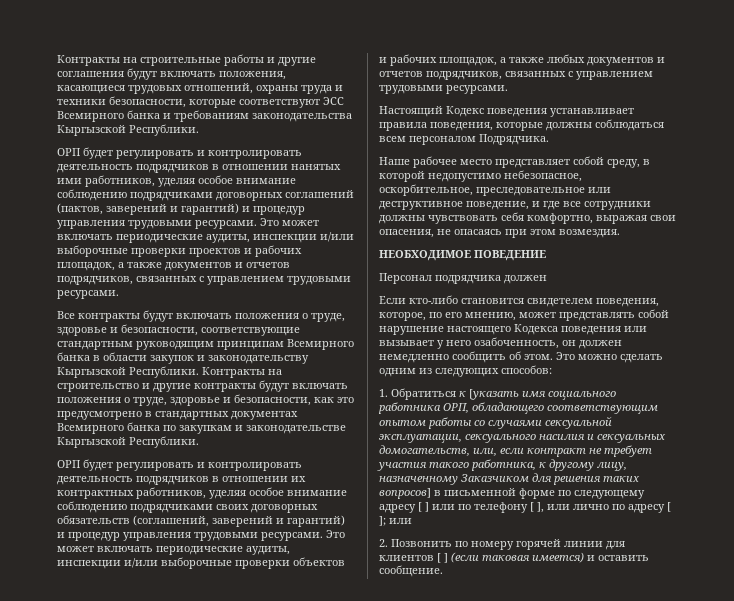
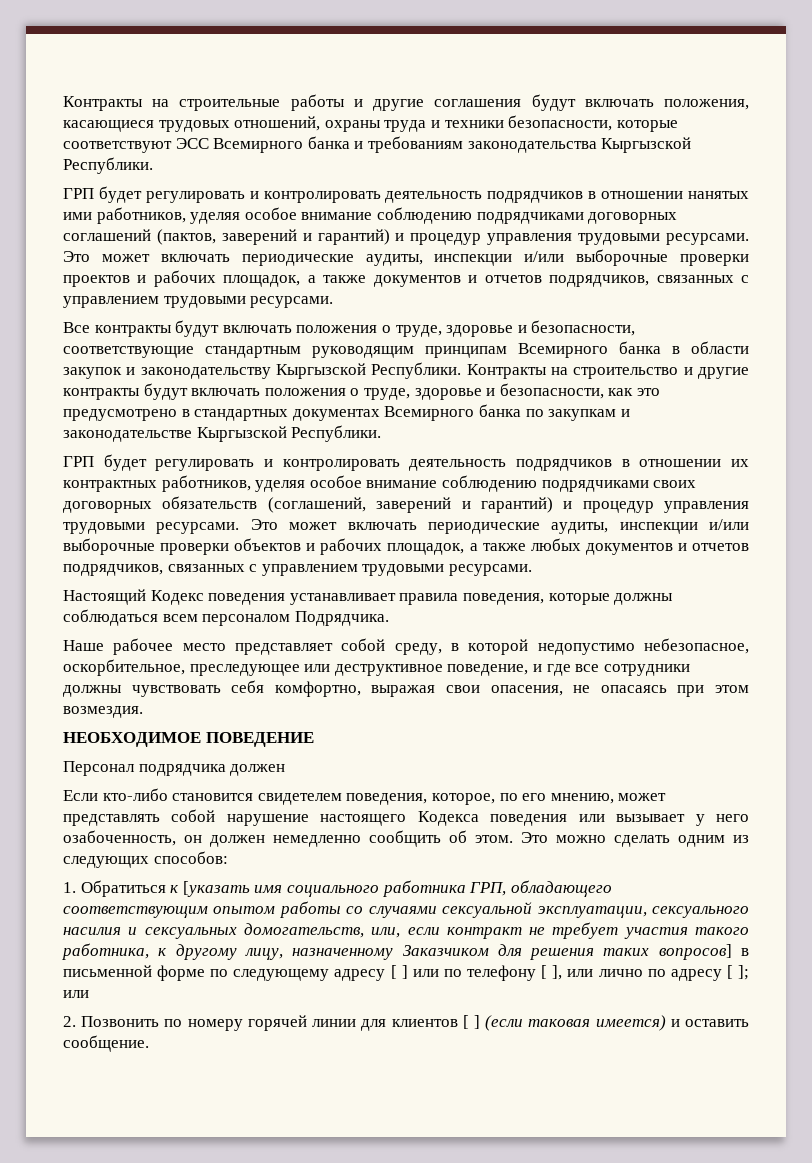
- ОРП будет регулировать и контролировать деятельность подрядчиков в отношении нанятых ими работников, уделяя особое внимание соблюдению подрядчиками договорных соглашений (пактов, заверений и гарантий) и процедур управления трудовыми ресурсами.
+ ГРП будет регулировать и контролировать деятельность подрядчиков в отношении нанятых ими работников, уделяя особое внимание соблюдению подрядчиками договорных соглашений (пактов, заверений и гарантий) и процедур управления трудовыми ресурсами.
- ОРП будет регулировать и контролировать деятельность подрядчиков в отношении их контрактных работников, уделяя особое внимание соблюдению подрядчиками своих договорных обязательств (соглашений, заверений и гарантий) и процедур управления трудовыми ресурсами.
+ ГРП будет регулировать и контролировать деятельность подрядчиков в отношении их контрактных работников, уделяя особое внимание соблюдению подрядчиками своих договорных обязательств (соглашений, заверений и гарантий) и процедур управления трудовыми ресурсами.
- Наше рабочее место представляет собой среду, в которой недопустимо небезопасное, оскорбительное, преследовательное или деструктивное поведение, и где все сотрудники должны чувствовать себя комфортно, выражая свои опасения, не опасаясь при этом возмездия.
+ Наше рабочее место представляет собой среду, в которой недопустимо небезопасное, оскорбительное, преследующее или деструктивное поведение, и где все сотрудники должны чувствовать себя комфортно, выражая свои опасения, не опасаясь при этом возмездия.
- 1. Обратиться к [указать имя социального работника ОРП, обладающего соответствующим опытом работы со случаями сексуальной эксплуатации, сексуального насилия и сексуальных домогательств, или, если контракт не требует участия такого работника, к другому лицу, назначенному Заказчиком для решения таких вопросов] в письменной форме по следующему адресу [ ] или по телефону [ ], или лично по адресу [ ]; или
+ 1. Обратиться к [указать имя социального работника ГРП, обладающего соответствующим опытом работы со случаями сексуальной эксплуатации, сексуального насилия и сексуальных домогательств, или, если контракт не требует участия такого работника, к другому лицу, назначенному Заказчиком для решения таких вопросов] в письменной форме по следующему адресу [ ] или по телефону [ ], или лично по адресу [ ]; или

